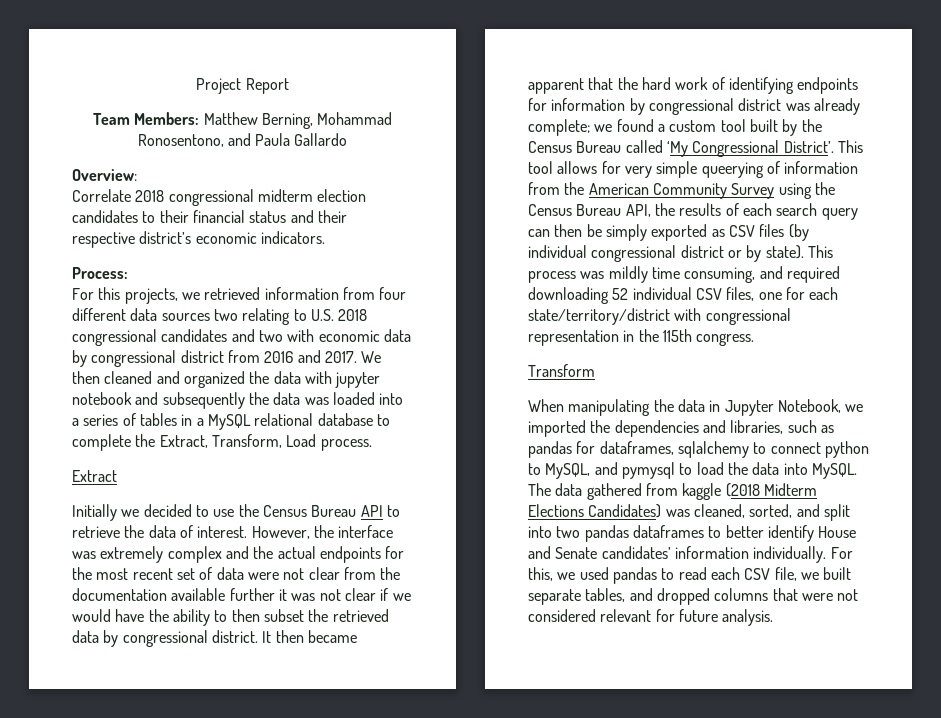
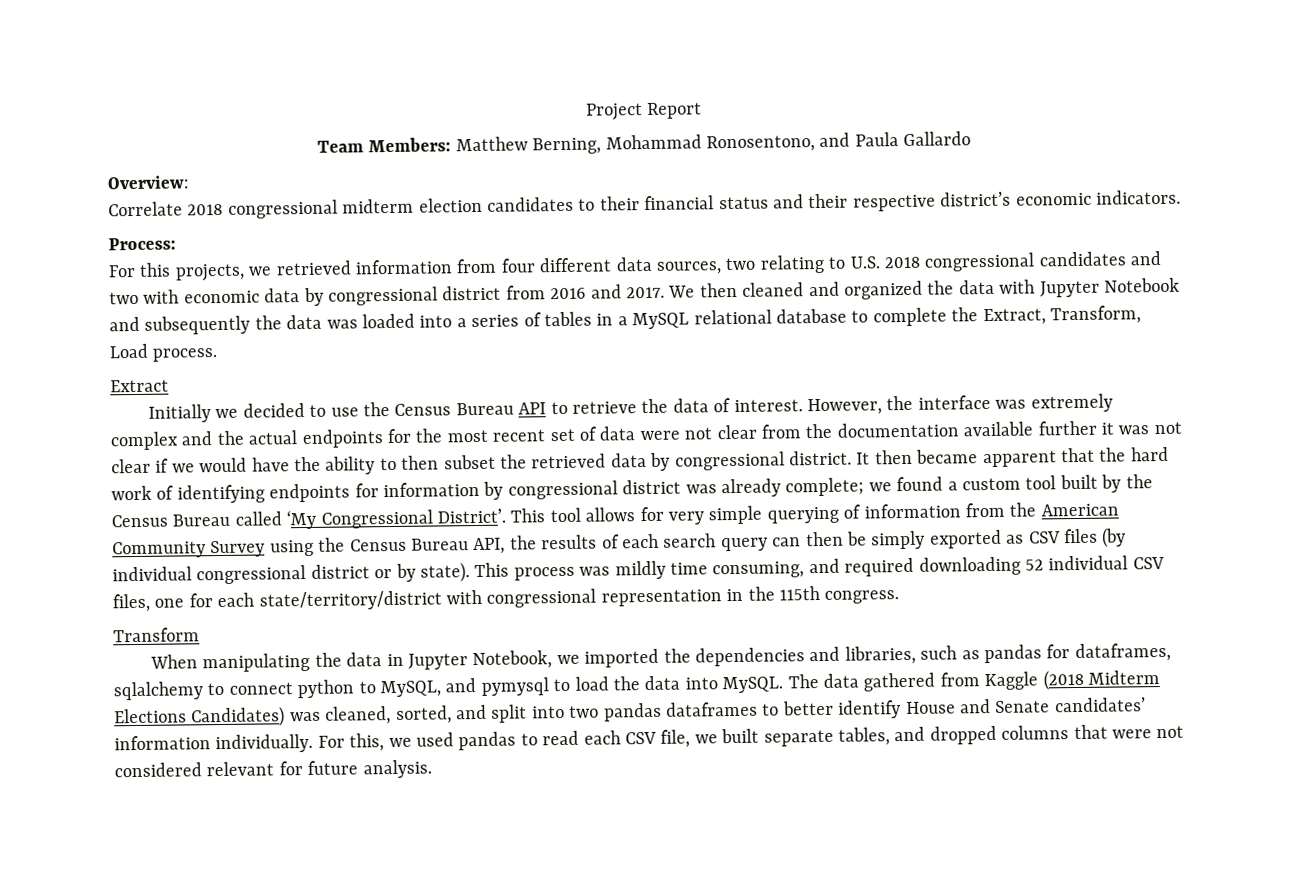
- For this projects, we retrieved information from four different data sources two relating to U.S. 2018 congressional candidates and two with economic data by congressional district from 2016 and 2017.
+ For this projects, we retrieved information from four different data sources, two relating to U.S. 2018 congressional candidates and two with economic data by congressional district from 2016 and 2017.
- We then cleaned and organized the data with jupyter notebook and subsequently the data was loaded into a series of tables in a MySQL relational database to complete the Extract, Transform, Load process.
+ We then cleaned and organized the data with Jupyter Notebook and subsequently the data was loaded into a series of tables in a MySQL relational database to complete the Extract, Transform, Load process.
- This tool allows for very simple queerying of information from the American Community Survey using the Census Bureau API, the results of each search query can then be simply exported as CSV files (by individual congressional district or by state).
+ This tool allows for very simple querying of information from the American Community Survey using the Census Bureau API, the results of each search query can then be simply exported as CSV files (by individual congressional district or by state).
- The data gathered from kaggle (2018 Midterm Elections Candidates) was cleaned, sorted, and split into two pandas dataframes to better identify House and Senate candidates’ information individually.
+ The data gathered from Kaggle (2018 Midterm Elections Candidates) was cleaned, sorted, and split into two pandas dataframes to better identify House and Senate candidates’ information individually.

